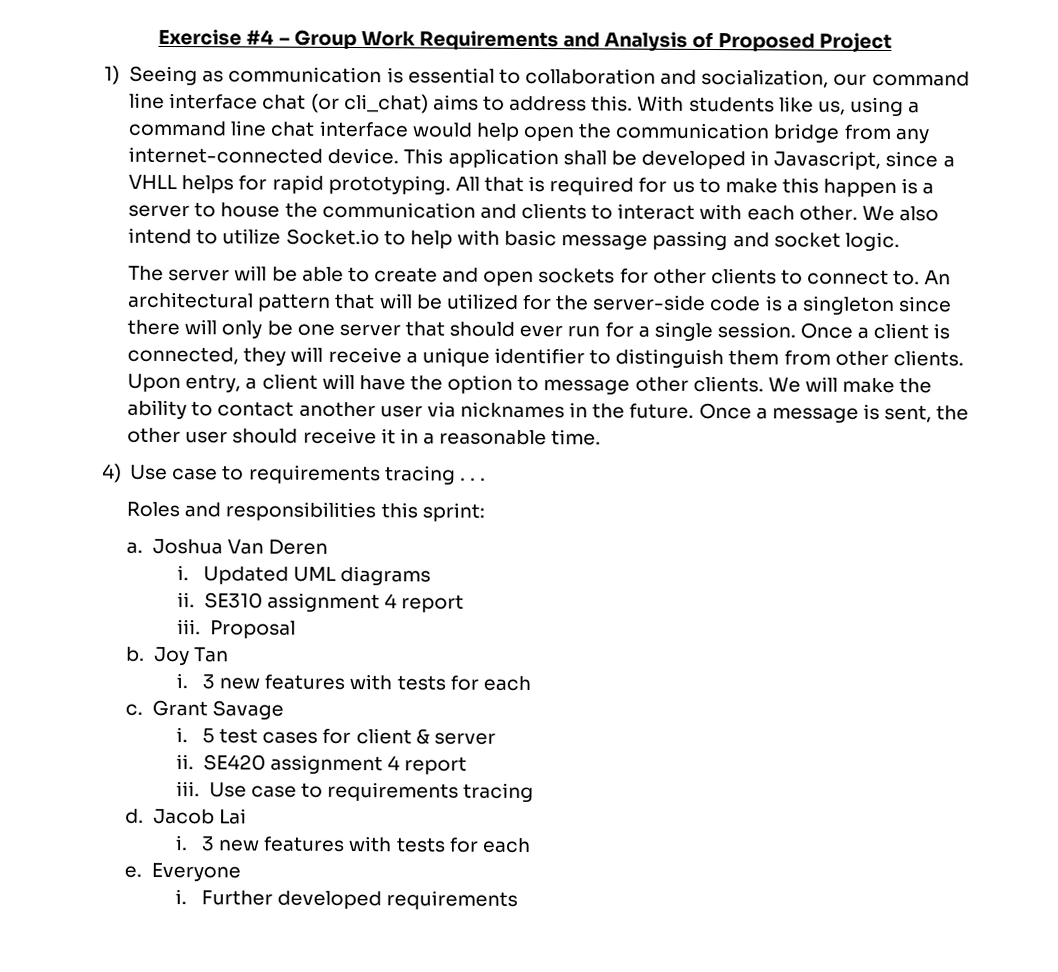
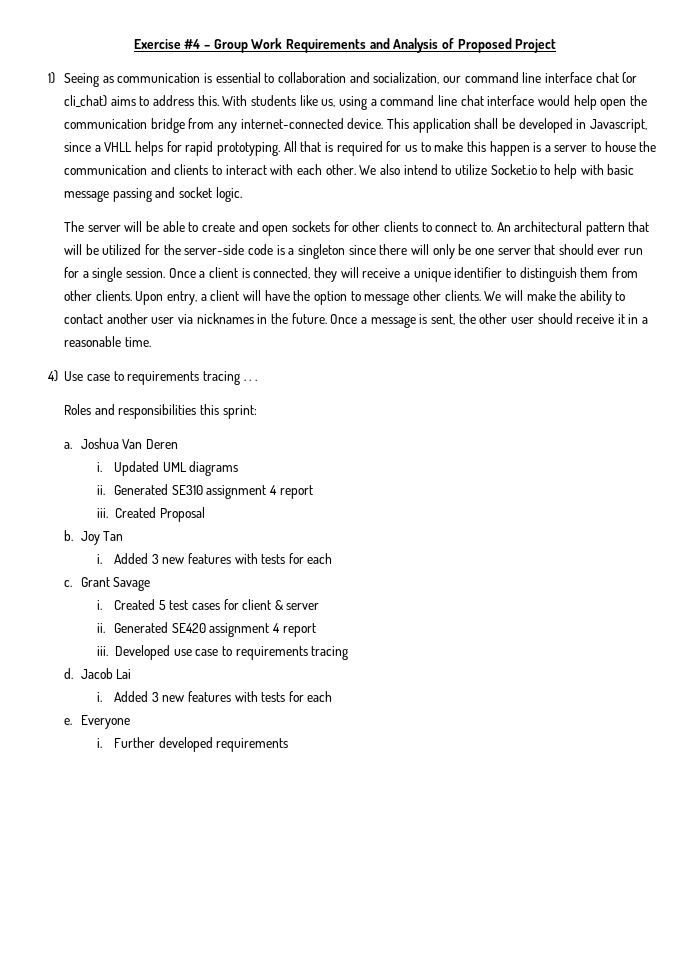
- SE310 assignment 4 report
+ Generated SE310 assignment 4 report
- Proposal
+ Created Proposal
  Joy Tan
- i. 3 new features with tests for each
+ i. Added 3 new features with tests for each
- 5 test cases for client & server
+ Created 5 test cases for client & server
- SE420 assignment 4 report
+ Generated SE420 assignment 4 report
- iii. Use case to requirements tracing
+ iii. Developed use case to requirements tracing
  Jacob Lai
- i. 3 new features with tests for each
+ i. Added 3 new features with tests for each

